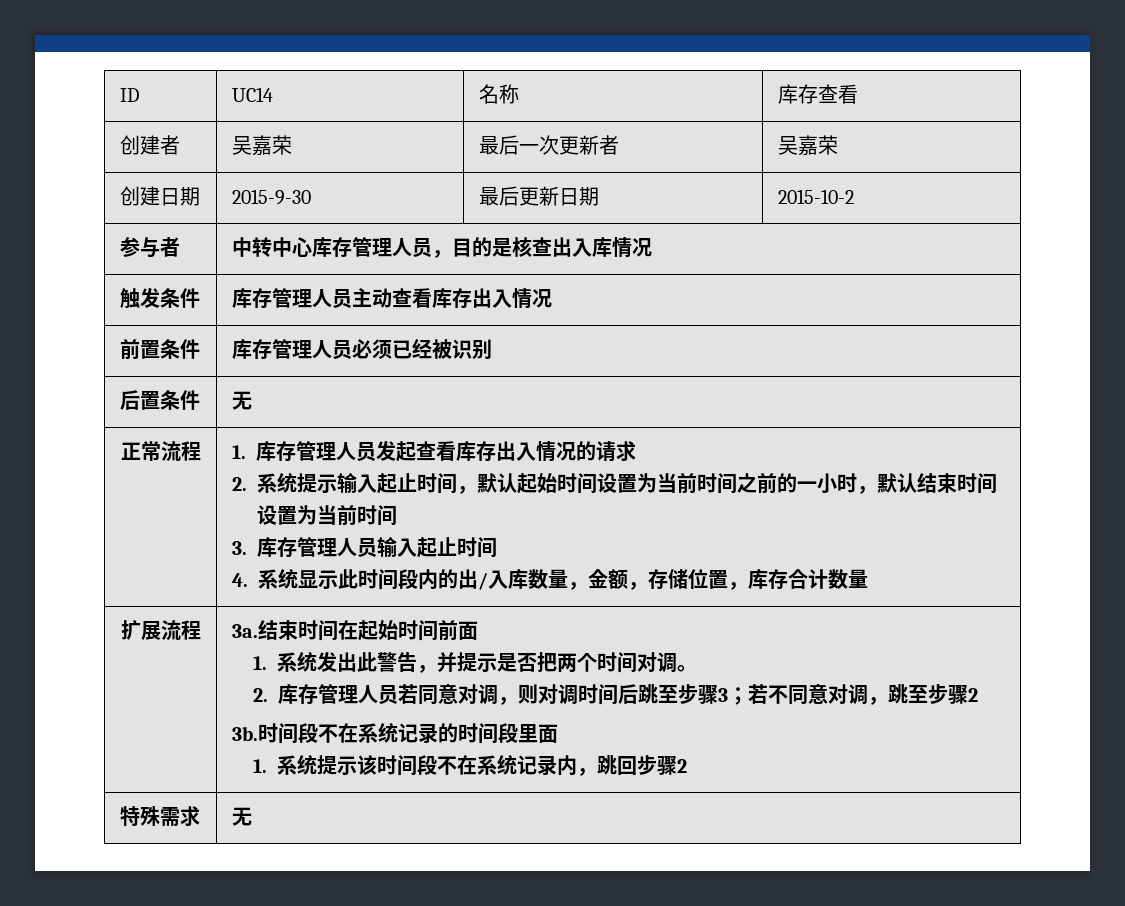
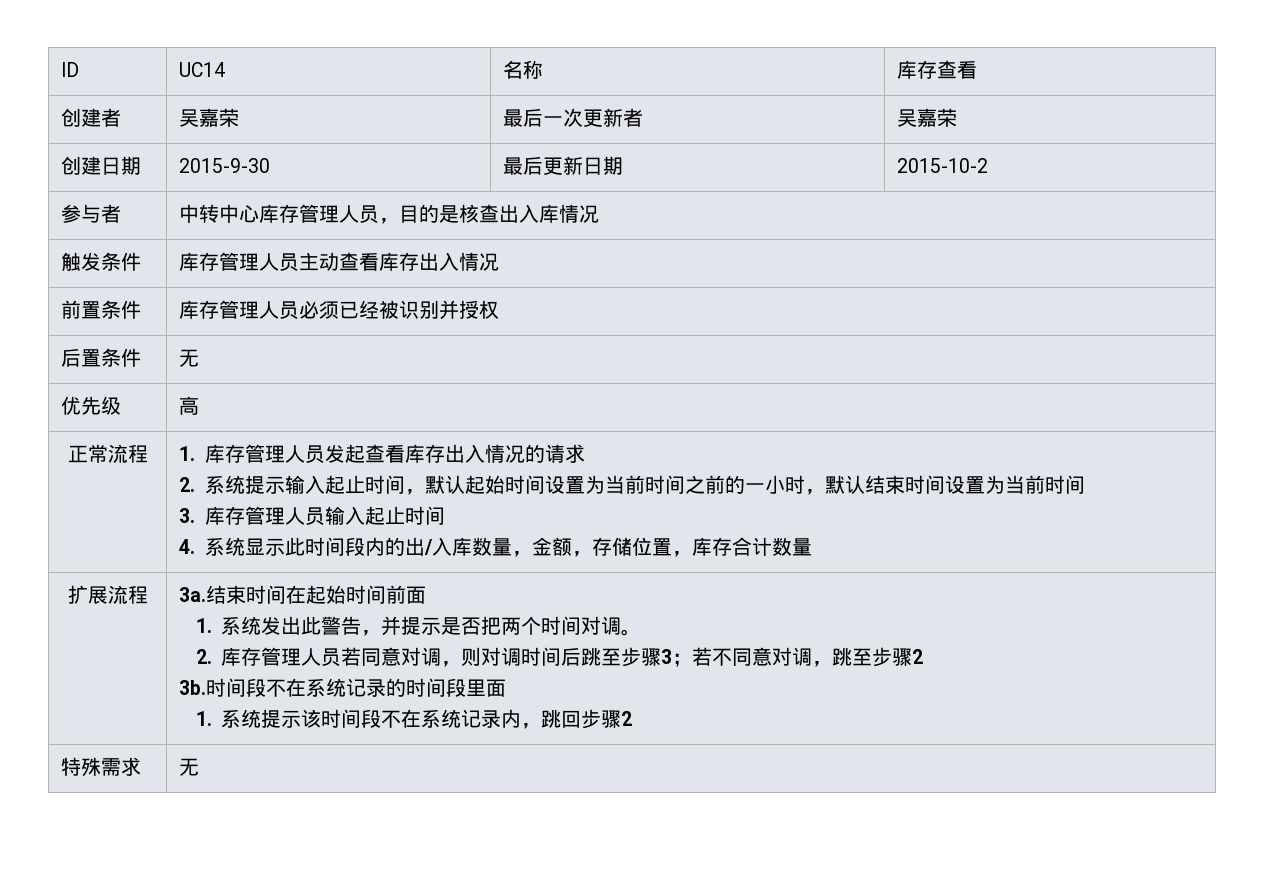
- 前置条件 | 库存管理人员必须已经被识别
+ 前置条件 | 库存管理人员必须已经被识别并授权
+ 优先级 | 高

